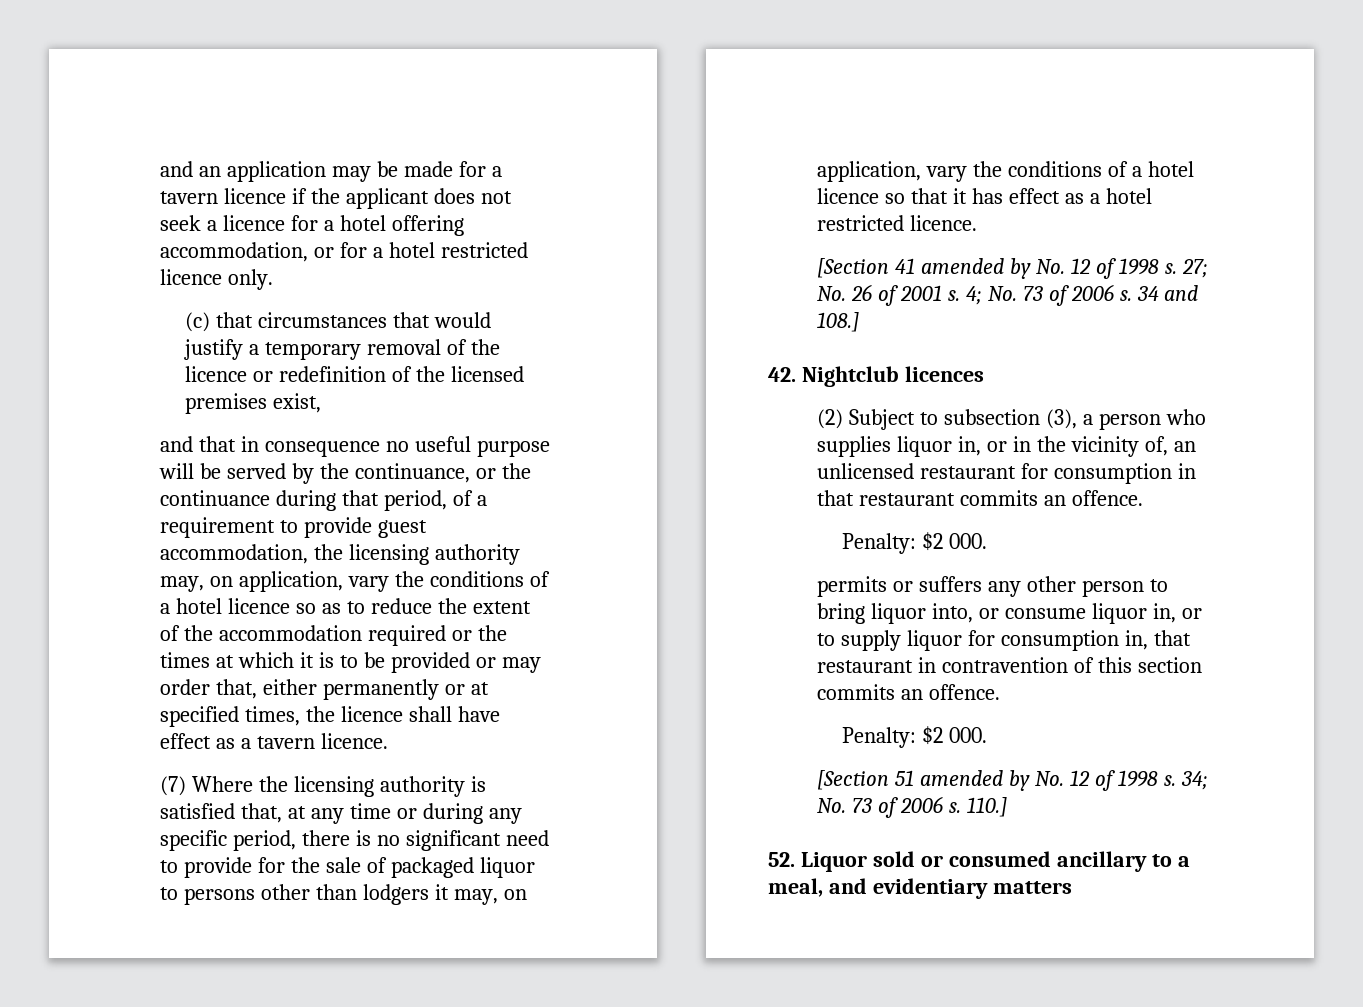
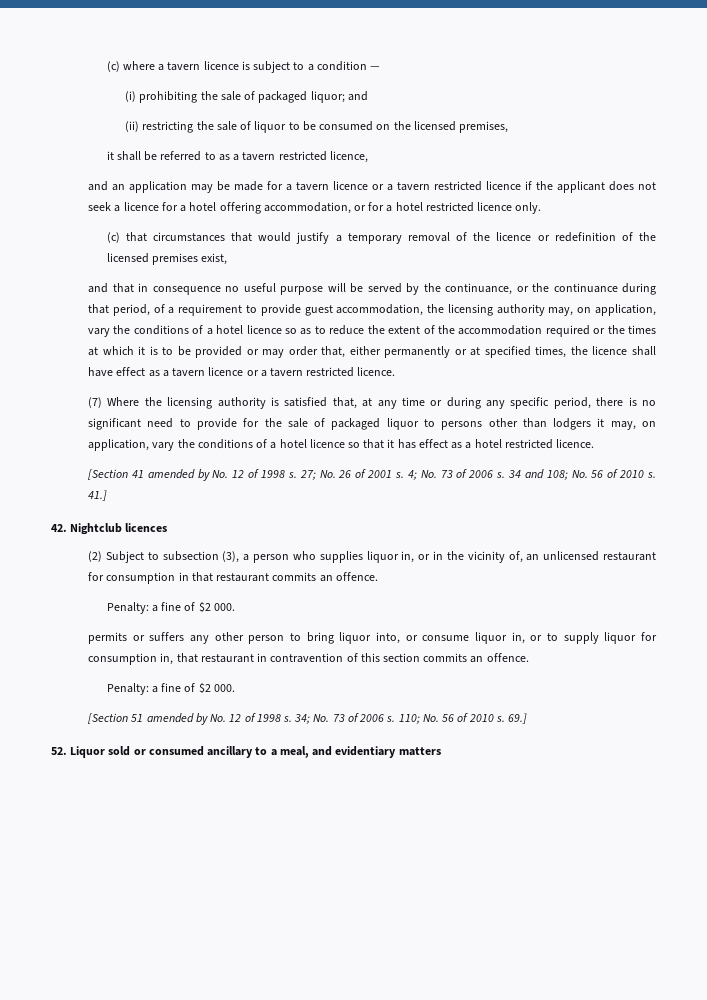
+ (c) where a tavern licence is subject to a condition —
+ (i) prohibiting the sale of packaged liquor; and
+ (ii) restricting the sale of liquor to be consumed on the licensed premises,
+ it shall be referred to as a tavern restricted licence,
- and an application may be made for a tavern licence if the applicant does not seek a licence for a hotel offering accommodation, or for a hotel restricted licence only.
+ and an application may be made for a tavern licence or a tavern restricted licence if the applicant does not seek a licence for a hotel offering accommodation, or for a hotel restricted licence only.
- and that in consequence no useful purpose will be served by the continuance, or the continuance during that period, of a requirement to provide guest accommodation, the licensing authority may, on application, vary the conditions of a hotel licence so as to reduce the extent of the accommodation required or the times at which it is to be provided or may order that, either permanently or at specified times, the licence shall have effect as a tavern licence.
+ and that in consequence no useful purpose will be served by the continuance, or the continuance during that period, of a requirement to provide guest accommodation, the licensing authority may, on application, vary the conditions of a hotel licence so as to reduce the extent of the accommodation required or the times at which it is to be provided or may order that, either permanently or at specified times, the licence shall have effect as a tavern licence or a tavern restricted licence.
- 34 and 108.]
+ 34 and 108; No. 56 of 2010 s. 41.]
  (2) Subject to subsection (3), a person who supplies liquor in, or in the vicinity of, an unlicensed restaurant for consumption in that restaurant commits an offence.
- Penalty: $2 000.
+ Penalty: a fine of $2 000.
  permits or suffers any other person to bring liquor into, or consume liquor in, or to supply liquor for consumption in, that restaurant in contravention of this section commits an offence.
- Penalty: $2 000.
+ Penalty: a fine of $2 000.
- 110.]
+ 110; No. 56 of 2010 s. 69.]

